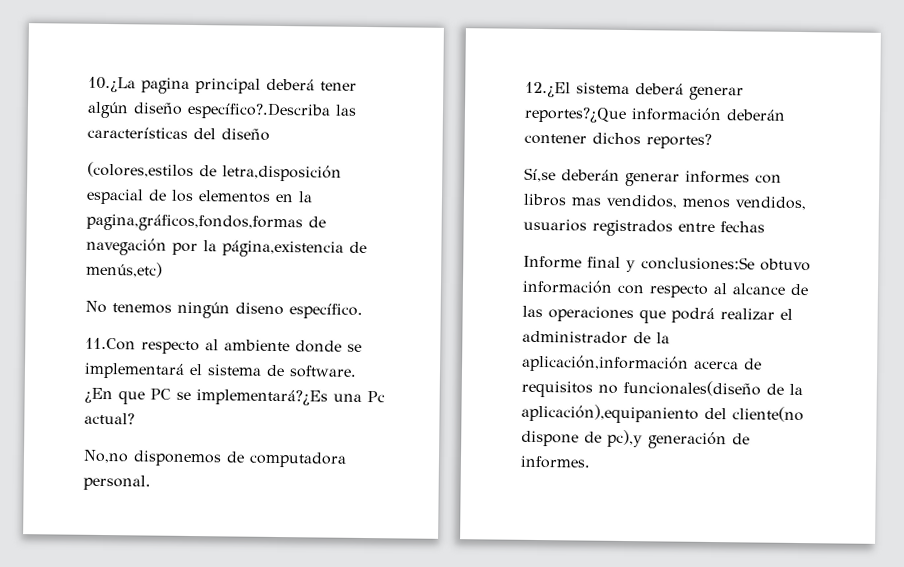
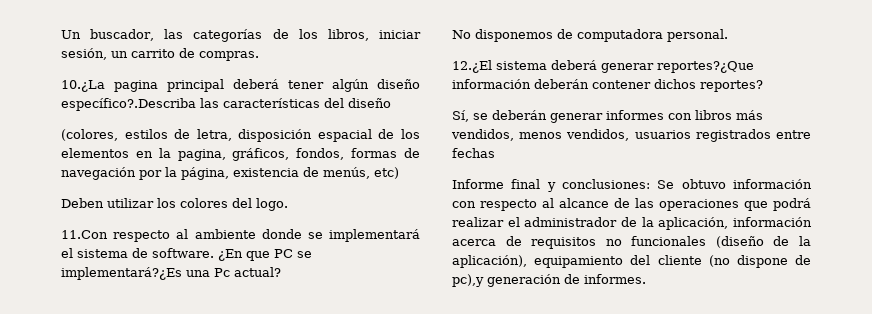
+ Un buscador, las categorías de los libros, iniciar sesión, un carrito de compras.
- (colores,estilos de letra,disposición espacial de los elementos en la pagina,gráficos,fondos,formas de navegación por la página,existencia de menús,etc)
- No tenemos ningún diseno específico.
+ (colores, estilos de letra, disposición espacial de los elementos en la pagina, gráficos, fondos, formas de navegación por la página, existencia de menús, etc)
+ Deben utilizar los colores del logo.
- No,no disponemos de computadora personal.
+ No disponemos de computadora personal.
- Sí,se deberán generar informes con libros mas vendidos, menos vendidos, usuarios registrados entre fechas
+ Sí, se deberán generar informes con libros más vendidos, menos vendidos, usuarios registrados entre fechas
- Informe final y conclusiones:Se obtuvo información con respecto al alcance de las operaciones que podrá realizar el administrador de la aplicación,información acerca de requisitos no funcionales(diseño de la aplicación),equipaniento del cliente(no dispone de pc),y generación de informes.
+ Informe final y conclusiones: Se obtuvo información con respecto al alcance de las operaciones que podrá realizar el administrador de la aplicación, información acerca de requisitos no funcionales (diseño de la aplicación), equipamiento del cliente (no dispone de pc),y generación de informes.

